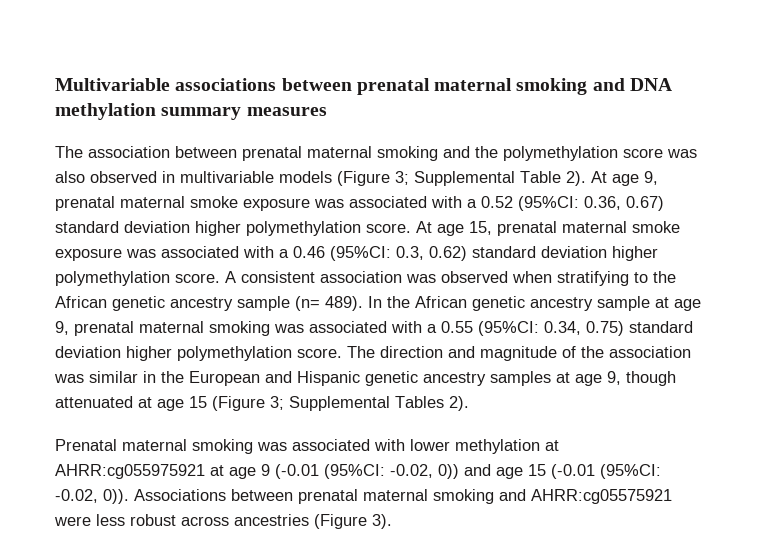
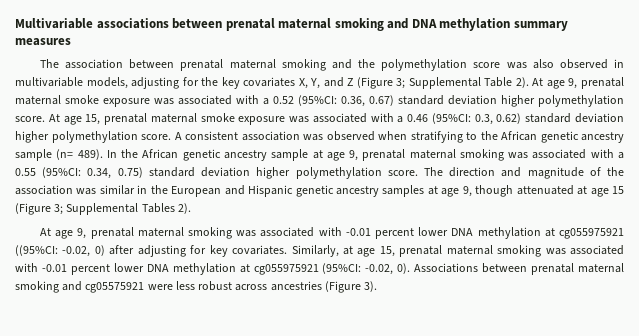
- The association between prenatal maternal smoking and the polymethylation score was also observed in multivariable models (Figure 3; Supplemental Table 2).
+ The association between prenatal maternal smoking and the polymethylation score was also observed in multivariable models, adjusting for the key covariates X, Y, and Z (Figure 3; Supplemental Table 2).
- Prenatal maternal smoking was associated with lower methylation at AHRR:cg055975921 at age 9 (-0.01 (95%CI: -0.02, 0)) and age 15 (-0.01 (95%CI: -0.02, 0)).
+ At age 9, prenatal maternal smoking was associated with -0.01 percent lower DNA methylation at cg055975921 ((95%CI: -0.02, 0) after adjusting for key covariates. Similarly, at age 15, prenatal maternal smoking was associated with -0.01 percent lower DNA methylation at cg055975921 (95%CI: -0.02, 0).
- Associations between prenatal maternal smoking and AHRR:cg05575921 were less robust across ancestries (Figure 3).
+ Associations between prenatal maternal smoking and cg05575921 were less robust across ancestries (Figure 3).

